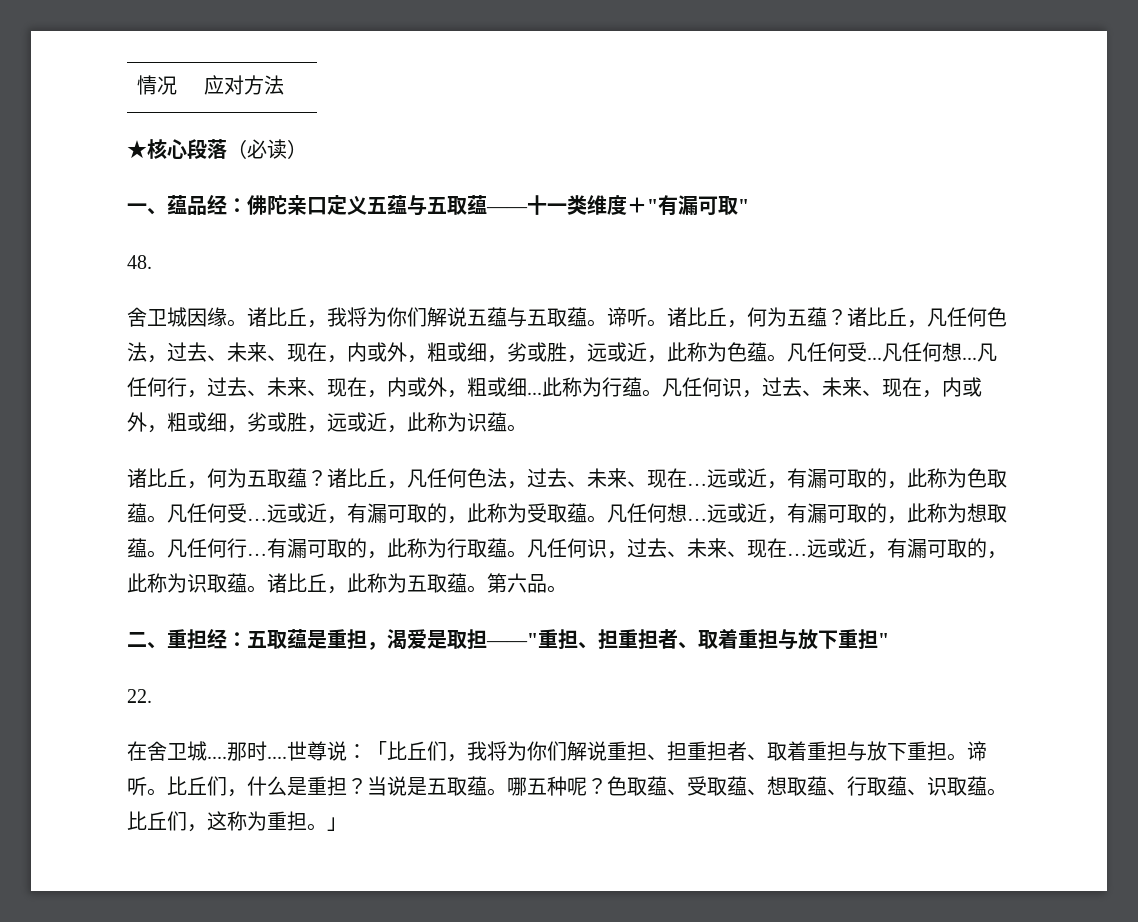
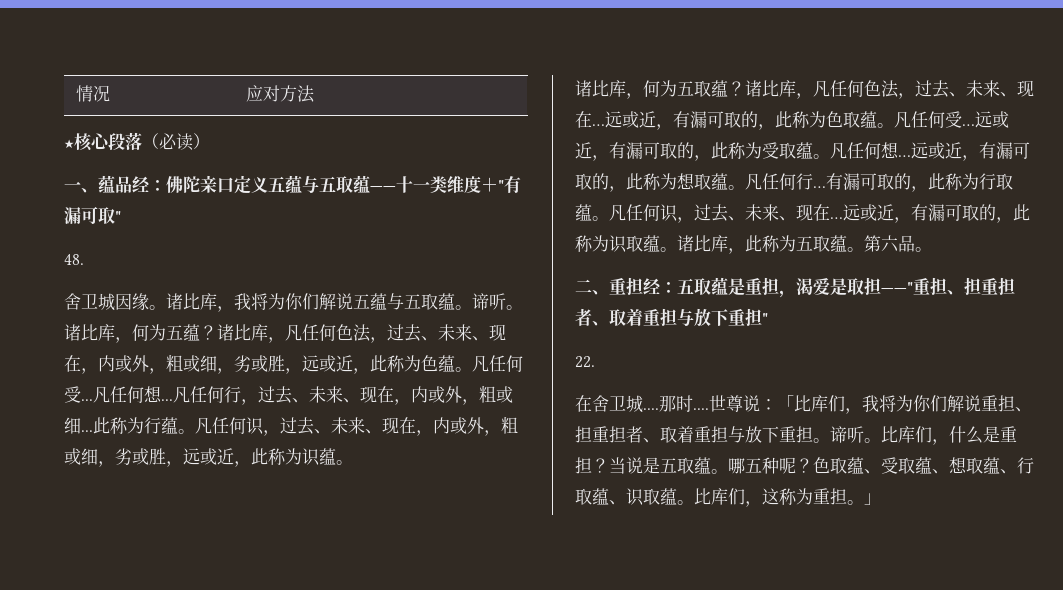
- 诸比丘，我将为你们解说五蕴与五取蕴。
+ 诸比库，我将为你们解说五蕴与五取蕴。
- 诸比丘，何为五蕴？
+ 诸比库，何为五蕴？
- 诸比丘，凡任何色法，过去、未来、现在，内或外，粗或细，劣或胜，远或近，此称为色蕴。
+ 诸比库，凡任何色法，过去、未来、现在，内或外，粗或细，劣或胜，远或近，此称为色蕴。
- 诸比丘，何为五取蕴？
+ 诸比库，何为五取蕴？
- 诸比丘，凡任何色法，过去、未来、现在…
+ 诸比库，凡任何色法，过去、未来、现在…
- 诸比丘，此称为五取蕴。
+ 诸比库，此称为五取蕴。
- 世尊说：「比丘们，我将为你们解说重担、担重担者、取着重担与放下重担。
+ 世尊说：「比库们，我将为你们解说重担、担重担者、取着重担与放下重担。
- 比丘们，什么是重担？
+ 比库们，什么是重担？
- 比丘们，这称为重担。」
+ 比库们，这称为重担。」

